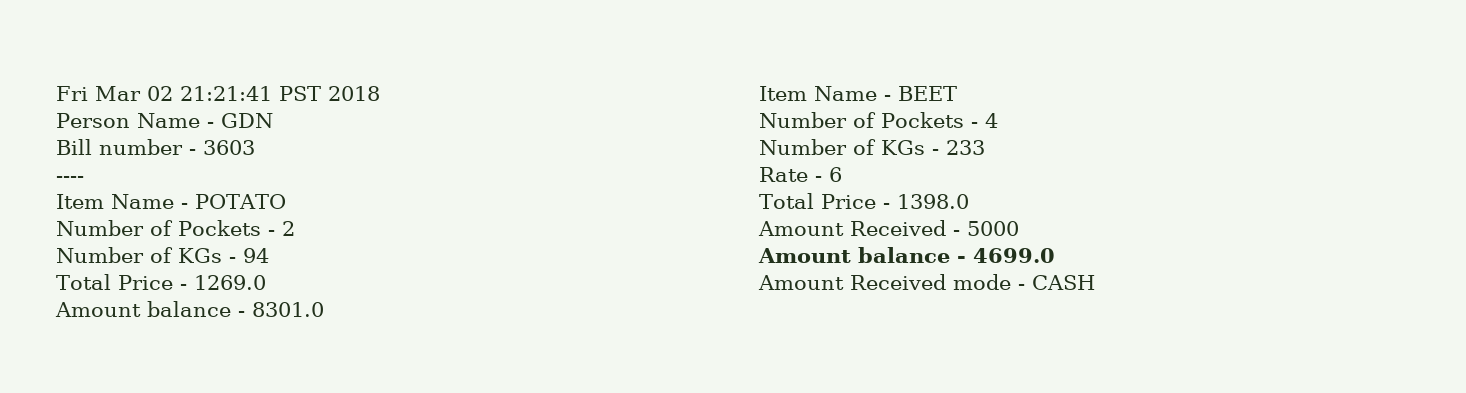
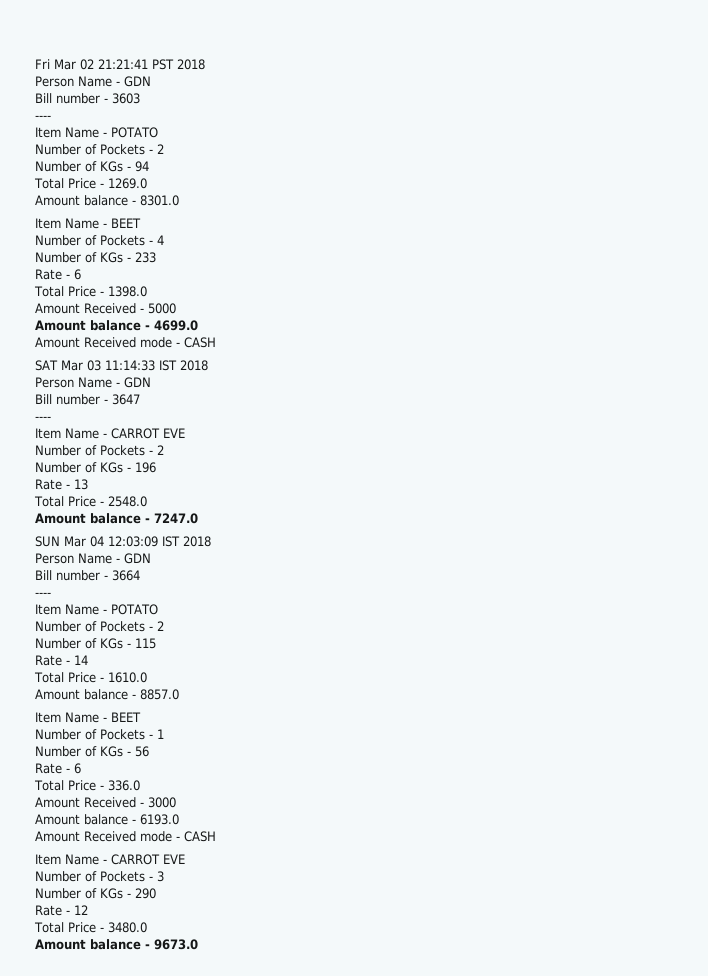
+ SAT Mar 03 11:14:33 IST 2018
+ Person Name - GDN
+ Bill number - 3647
+ ----
+ Item Name - CARROT EVE
+ Number of Pockets - 2
+ Number of KGs - 196
+ Rate - 13
+ Total Price - 2548.0
+ Amount balance - 7247.0
+ SUN Mar 04 12:03:09 IST 2018
+ Person Name - GDN
+ Bill number - 3664
+ ----
+ Item Name - POTATO
+ Number of Pockets - 2
+ Number of KGs - 115
+ Rate - 14
+ Total Price - 1610.0
+ Amount balance - 8857.0
+ Item Name - BEET
+ Number of Pockets - 1
+ Number of KGs - 56
+ Rate - 6
+ Total Price - 336.0
+ Amount Received - 3000
+ Amount balance - 6193.0
+ Amount Received mode - CASH
+ Item Name - CARROT EVE
+ Number of Pockets - 3
+ Number of KGs - 290
+ Rate - 12
+ Total Price - 3480.0
+ Amount balance - 9673.0

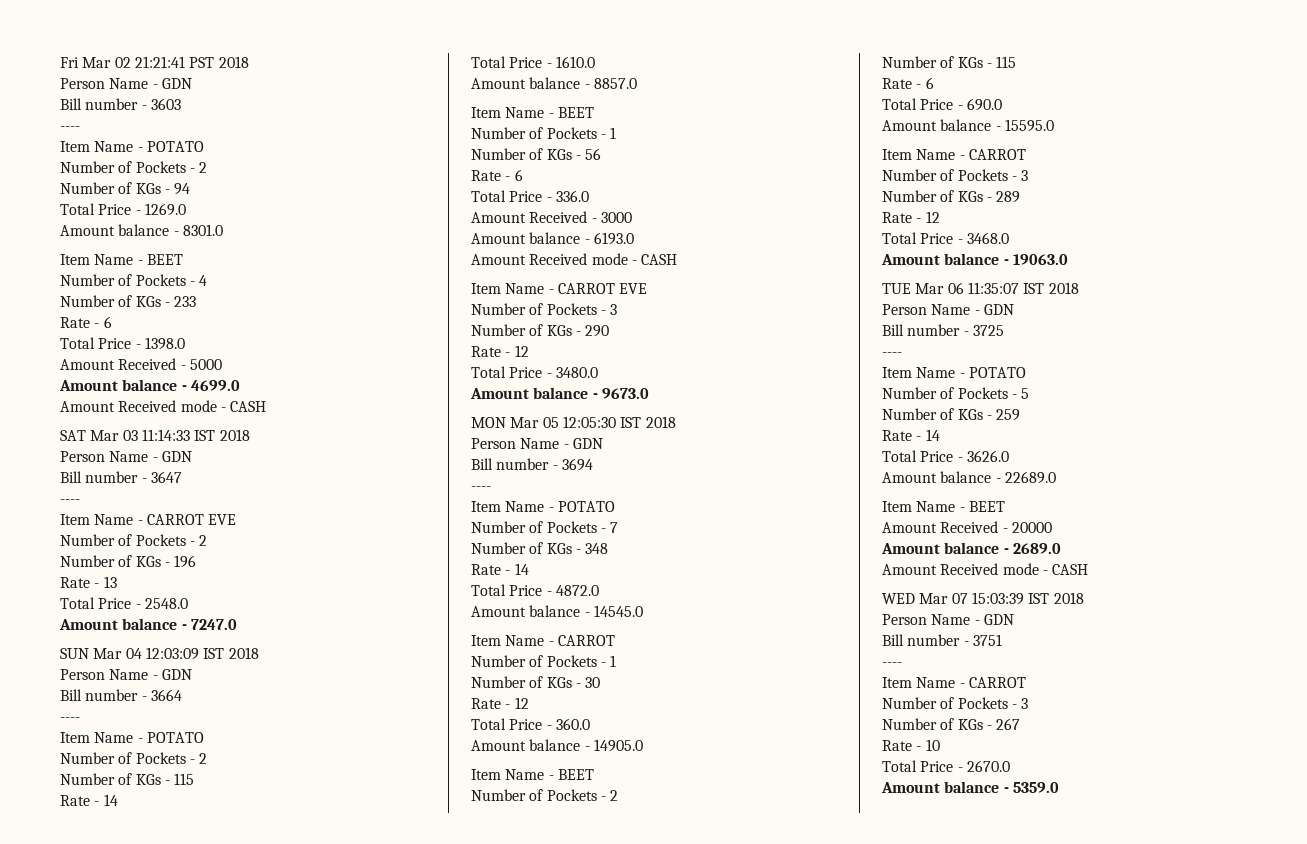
+ MON Mar 05 12:05:30 IST 2018
+ Person Name - GDN
+ Bill number - 3694
+ ----
+ Item Name - POTATO
+ Number of Pockets - 7
+ Number of KGs - 348
+ Rate - 14
+ Total Price - 4872.0
+ Amount balance - 14545.0
+ Item Name - CARROT
+ Number of Pockets - 1
+ Number of KGs - 30
+ Rate - 12
+ Total Price - 360.0
+ Amount balance - 14905.0
+ Item Name - BEET
+ Number of Pockets - 2
+ Number of KGs - 115
+ Rate - 6
+ Total Price - 690.0
+ Amount balance - 15595.0
+ Item Name - CARROT
+ Number of Pockets - 3
+ Number of KGs - 289
+ Rate - 12
+ Total Price - 3468.0
+ Amount balance - 19063.0
+ TUE Mar 06 11:35:07 IST 2018
+ Person Name - GDN
+ Bill number - 3725
+ ----
+ Item Name - POTATO
+ Number of Pockets - 5
+ Number of KGs - 259
+ Rate - 14
+ Total Price - 3626.0
+ Amount balance - 22689.0
+ Item Name - BEET
+ Amount Received - 20000
+ Amount balance - 2689.0
+ Amount Received mode - CASH
+ WED Mar 07 15:03:39 IST 2018
+ Person Name - GDN
+ Bill number - 3751
+ ----
+ Item Name - CARROT
+ Number of Pockets - 3
+ Number of KGs - 267
+ Rate - 10
+ Total Price - 2670.0
+ Amount balance - 5359.0

